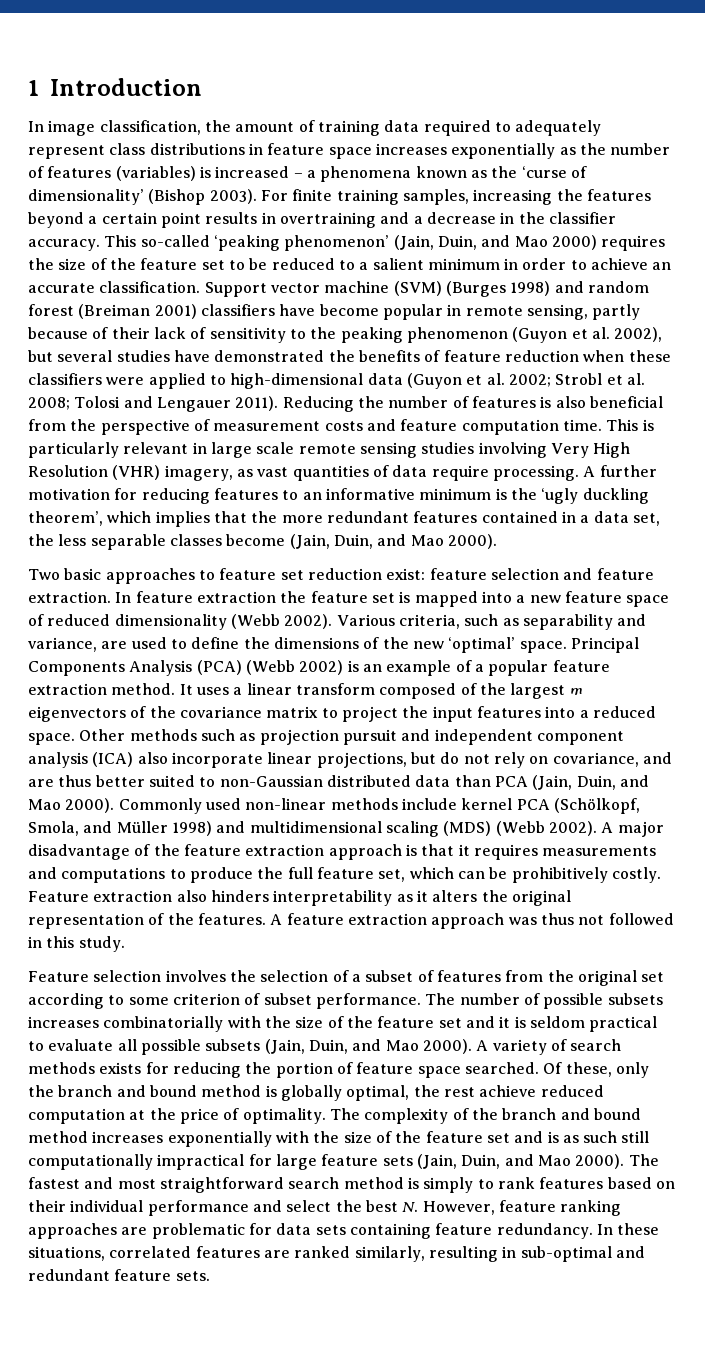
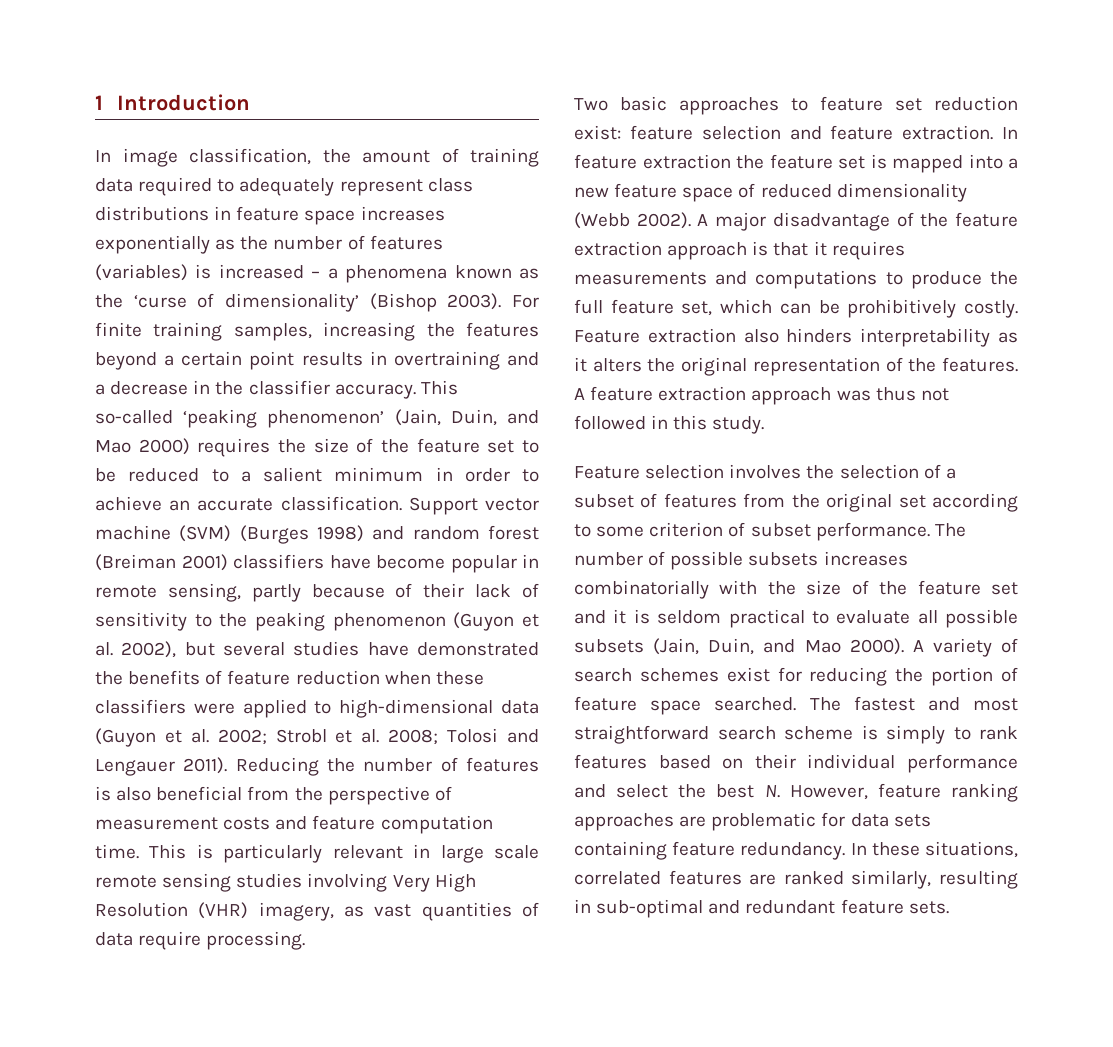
- A further motivation for reducing features to an informative minimum is the ‘ugly duckling theorem’, which implies that the more redundant features contained in a data set, the less separable classes become (Jain, Duin, and Mao 2000).
- Various criteria, such as separability and variance, are used to define the dimensions of the new ‘optimal’ space. Principal Components Analysis (PCA) (Webb 2002) is an example of a popular feature extraction method. It uses a linear transform composed of the largest m eigenvectors of the covariance matrix to project the input features into a reduced space. Other methods such as projection pursuit and independent component analysis (ICA) also incorporate linear projections, but do not rely on covariance, and are thus better suited to non-Gaussian distributed data than PCA (Jain, Duin, and Mao 2000). Commonly used non-linear methods include kernel PCA (Schölkopf, Smola, and Müller 1998) and multidimensional scaling (MDS) (Webb 2002).
- A variety of search methods exists for reducing the portion of feature space searched.
+ A variety of search schemes exist for reducing the portion of feature space searched.
- Of these, only the branch and bound method is globally optimal, the rest achieve reduced computation at the price of optimality. The complexity of the branch and bound method increases exponentially with the size of the feature set and is as such still computationally impractical for large feature sets (Jain, Duin, and Mao 2000).
- The fastest and most straightforward search method is simply to rank features based on their individual performance and select the best N. However, feature ranking approaches are problematic for data sets containing feature redundancy.
+ The fastest and most straightforward search scheme is simply to rank features based on their individual performance and select the best N. However, feature ranking approaches are problematic for data sets containing feature redundancy.

